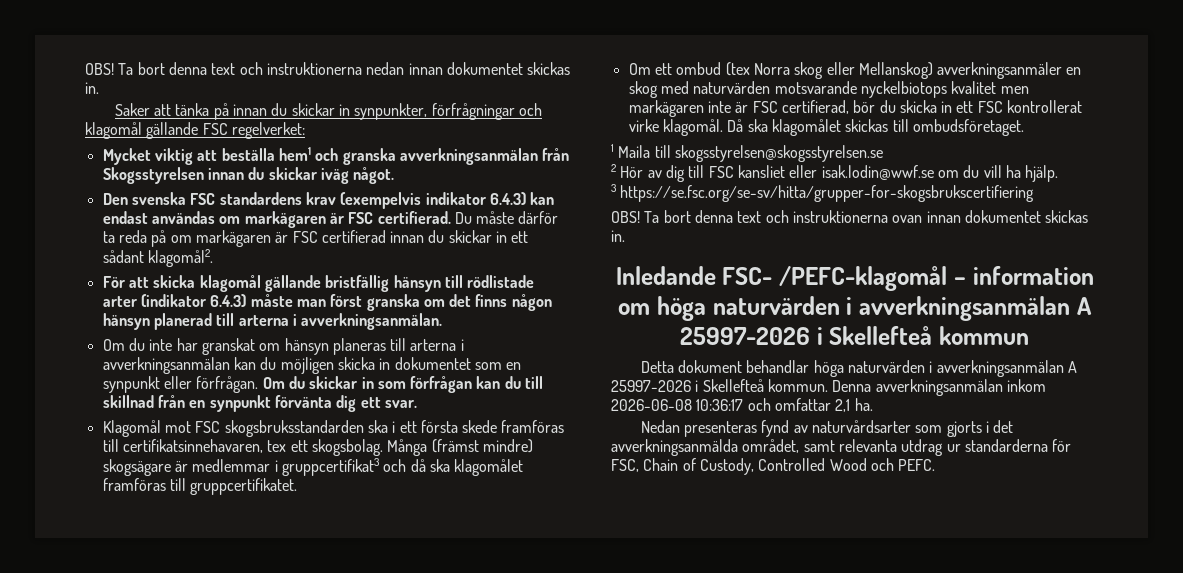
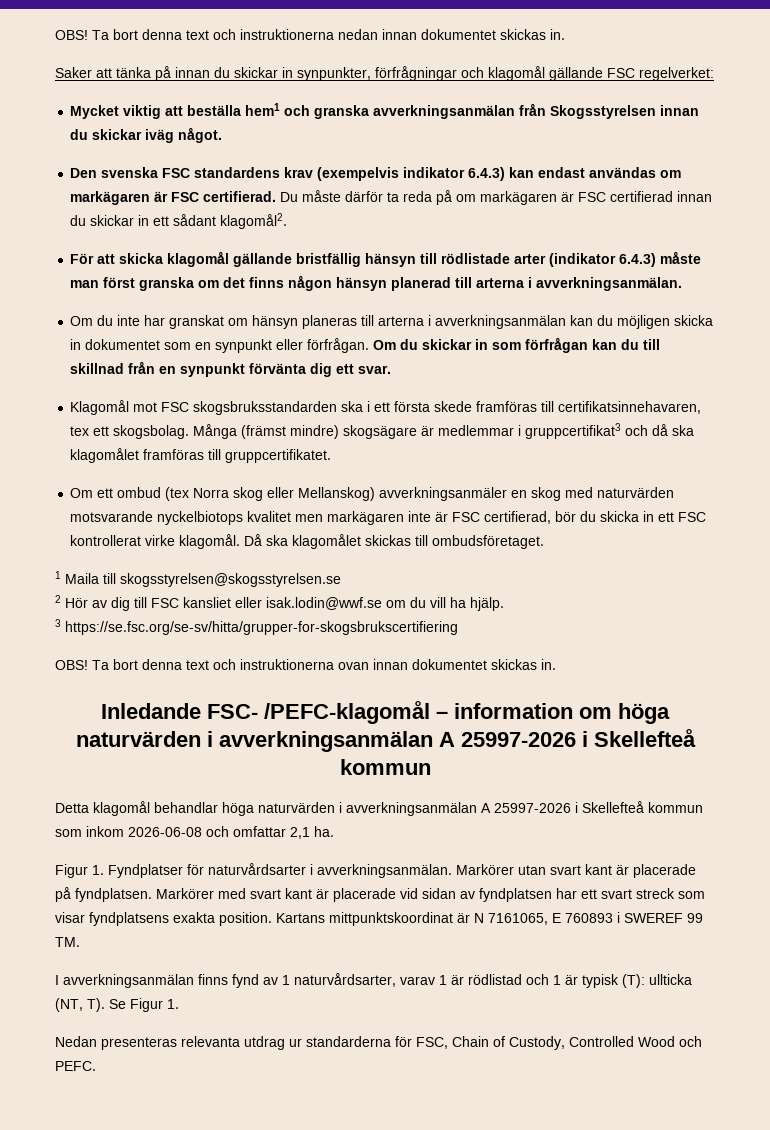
- Detta dokument behandlar höga naturvärden i avverkningsanmälan A 25997-2026 i Skellefteå kommun. Denna avverkningsanmälan inkom 2026-06-08 10:36:17 och omfattar 2,1 ha.
+ Detta klagomål behandlar höga naturvärden i avverkningsanmälan A 25997-2026 i Skellefteå kommun som inkom 2026-06-08 och omfattar 2,1 ha.
- Nedan presenteras fynd av naturvårdsarter som gjorts i det avverkningsanmälda området, samt relevanta utdrag ur standarderna för FSC, Chain of Custody, Controlled Wood och PEFC.
+ Figur 1. Fyndplatser för naturvårdsarter i avverkningsanmälan. Markörer utan svart kant är placerade på fyndplatsen. Markörer med svart kant är placerade vid sidan av fyndplatsen har ett svart streck som visar fyndplatsens exakta position. Kartans mittpunktskoordinat är N 7161065, E 760893 i SWEREF 99 TM.
+ I avverkningsanmälan finns fynd av 1 naturvårdsarter, varav 1 är rödlistad och 1 är typisk (T): ullticka (NT, T). Se Figur 1.
+ Nedan presenteras relevanta utdrag ur standarderna för FSC, Chain of Custody, Controlled Wood och PEFC.

